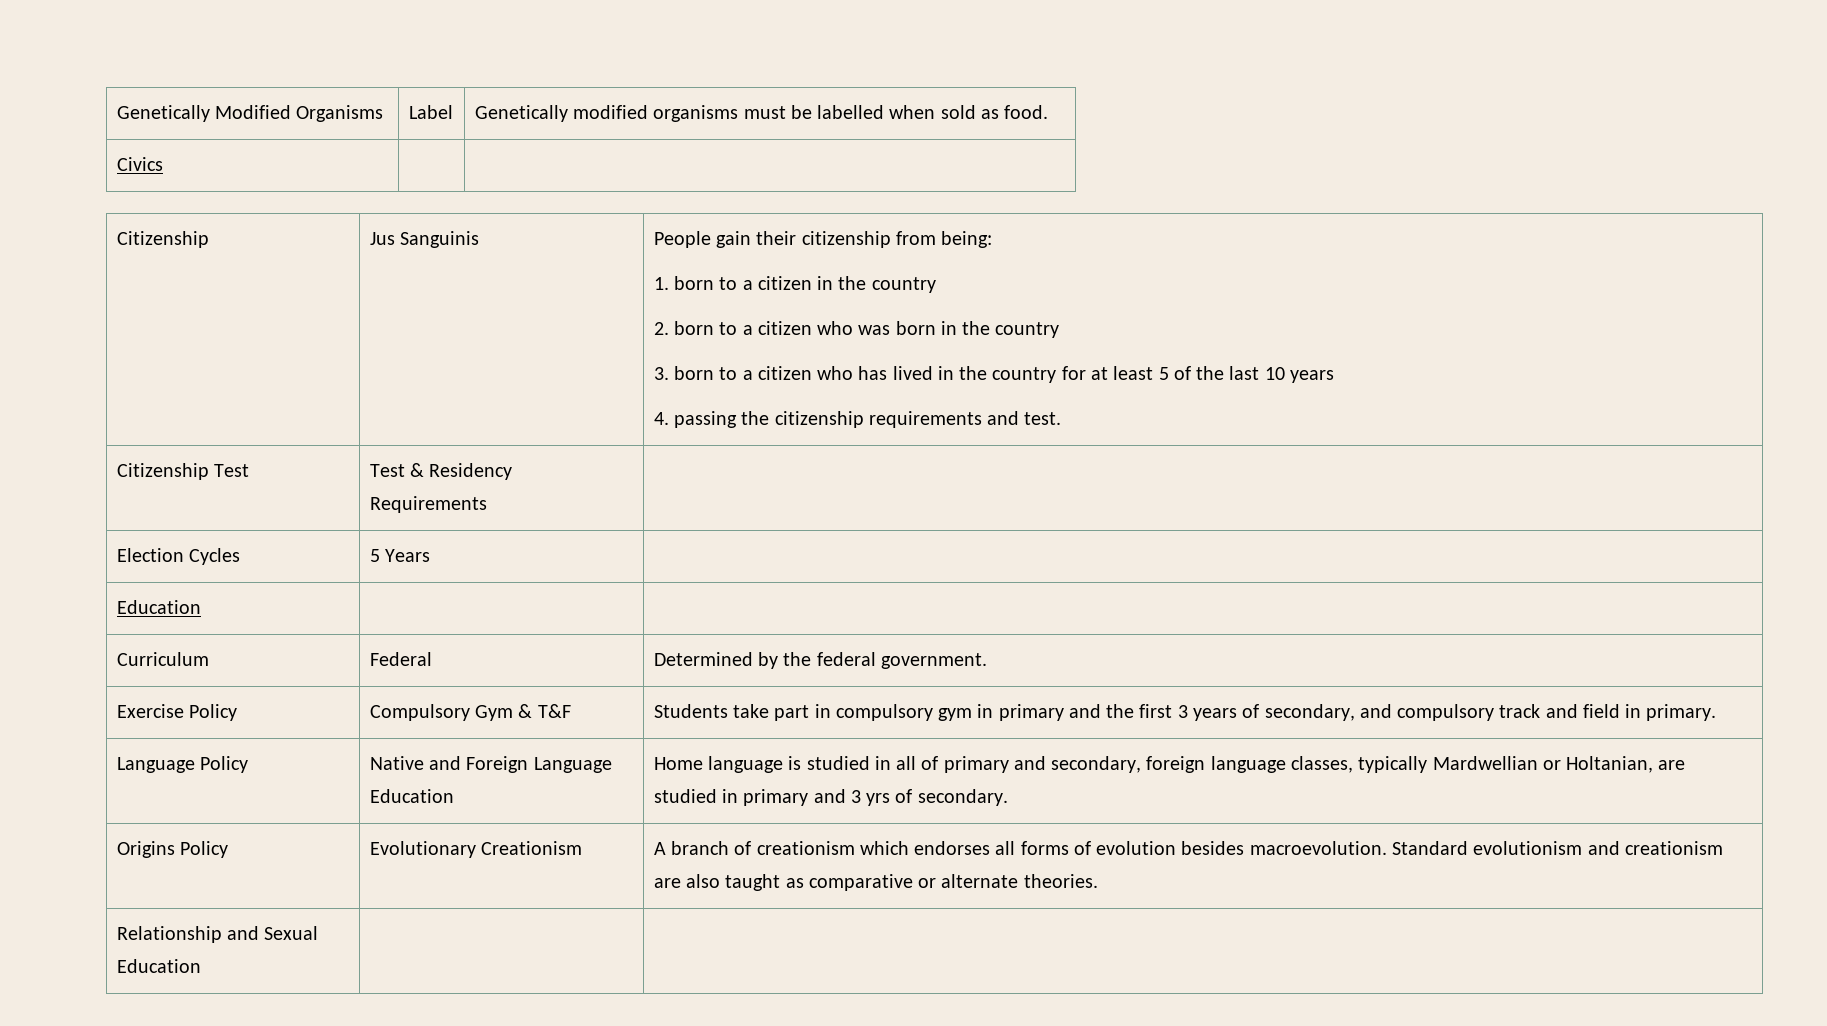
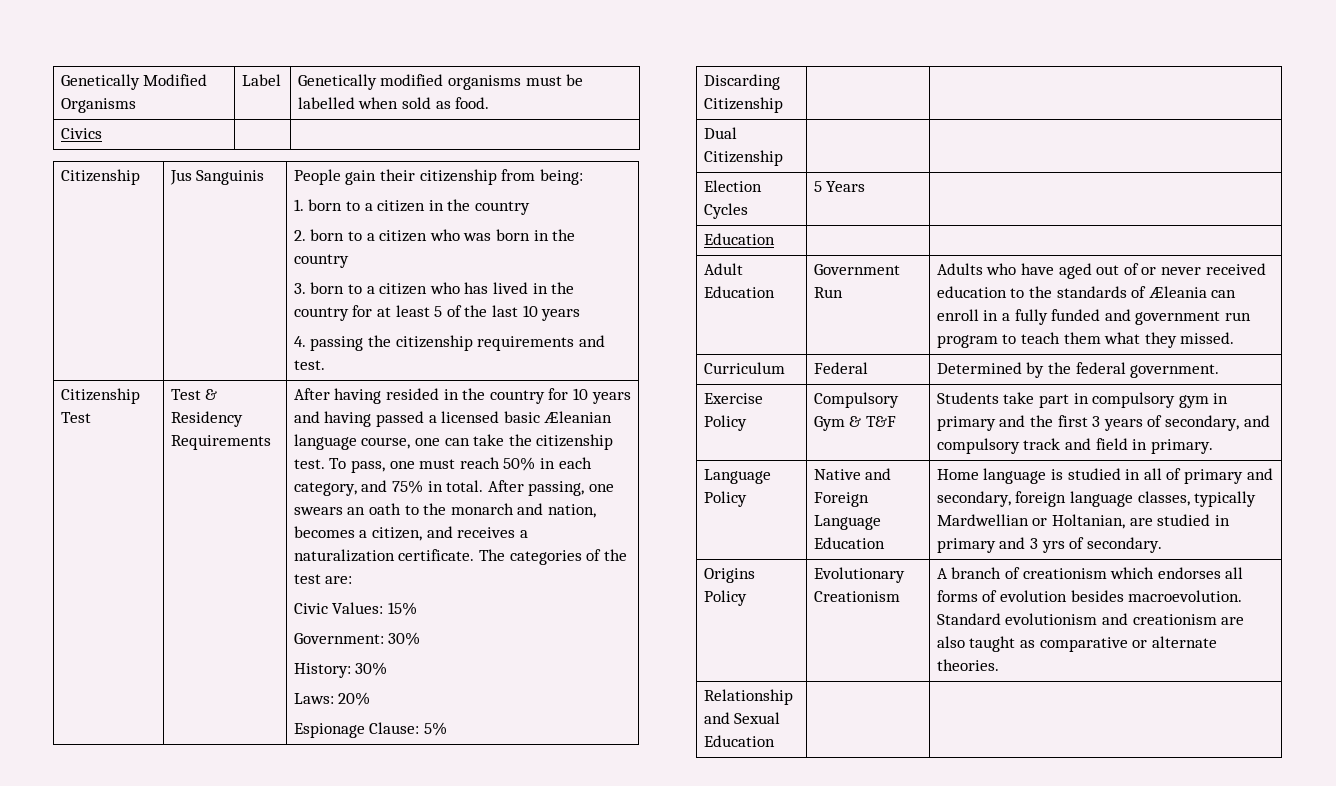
+ After having resided in the country for 10 years and having passed a licensed basic Æleanian language course, one can take the citizenship test. To pass, one must reach 50% in each category, and 75% in total. After passing, one swears an oath to the monarch and nation, becomes a citizen, and receives a naturalization certificate. The categories of the test are:
+ Civic Values: 15%
+ Government: 30%
+ History: 30%
+ Laws: 20%
+ Espionage Clause: 5%
+ Discarding Citizenship | |
+ Dual Citizenship | |
+ Adult Education | Government Run | Adults who have aged out of or never received education to the standards of Æleania can enroll in a fully funded and government run program to teach them what they missed.

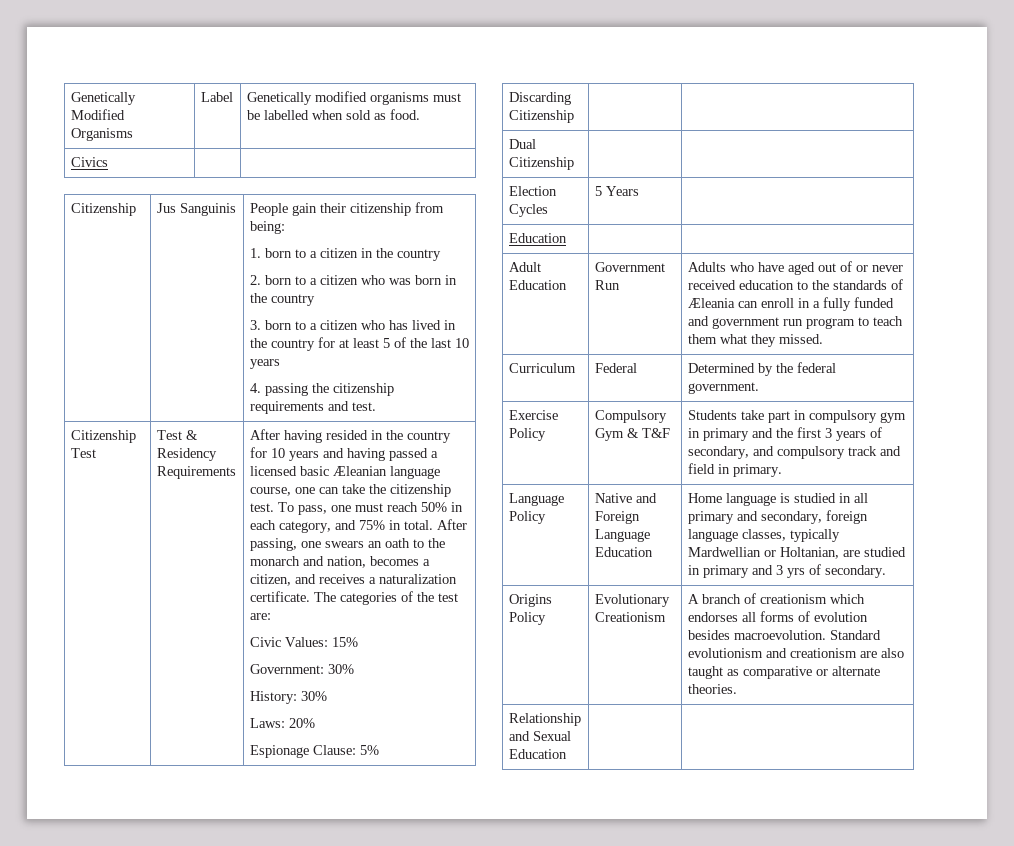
- Language Policy | Native and Foreign Language Education | Home language is studied in all of primary and secondary, foreign language classes, typically Mardwellian or Holtanian, are studied in primary and 3 yrs of secondary.
+ Language Policy | Native and Foreign Language Education | Home language is studied in all primary and secondary, foreign language classes, typically Mardwellian or Holtanian, are studied in primary and 3 yrs of secondary.

